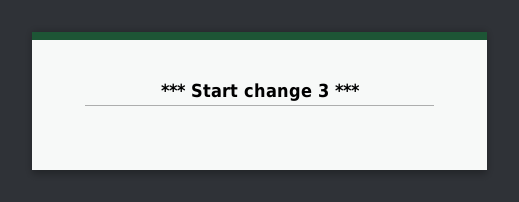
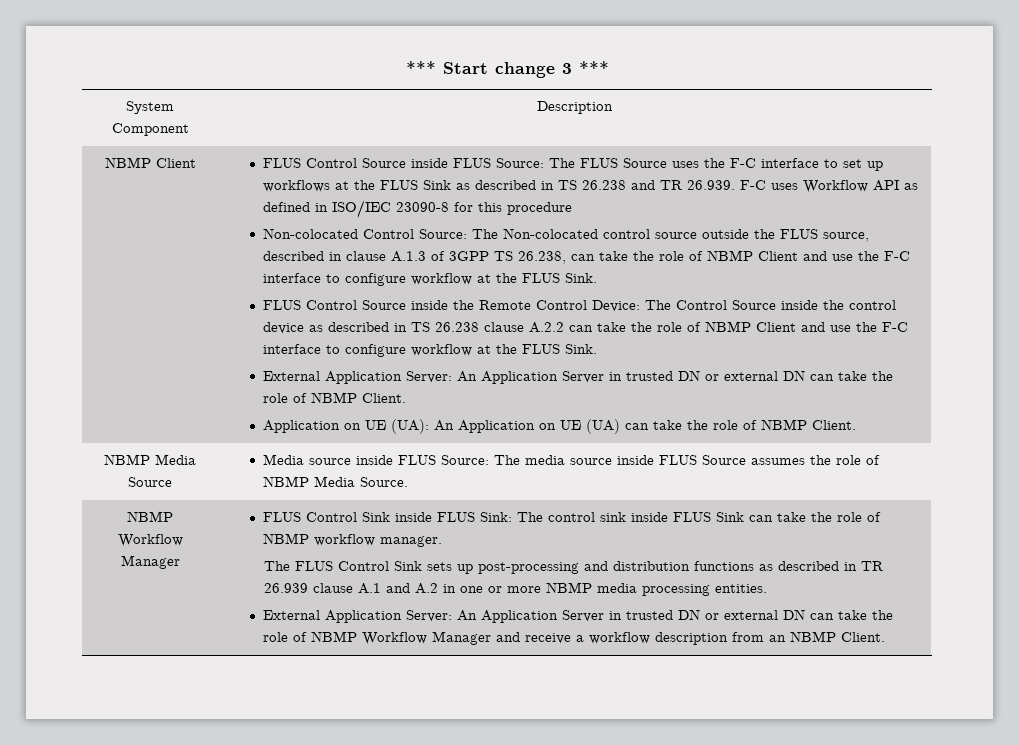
+ System Component | Description
+ NBMP Client | FLUS Control Source inside FLUS Source: The FLUS Source uses the F-C interface to set up workflows at the FLUS Sink as described in TS 26.238 and TR 26.939. F-C uses Workflow API as defined in ISO/IEC 23090-8 for this procedure
+ Non-colocated Control Source: The Non-colocated control source outside the FLUS source, described in clause A.1.3 of 3GPP TS 26.238, can take the role of NBMP Client and use the F-C interface to configure workflow at the FLUS Sink.
+ FLUS Control Source inside the Remote Control Device: The Control Source inside the control device as described in TS 26.238 clause A.2.2 can take the role of NBMP Client and use the F-C interface to configure workflow at the FLUS Sink.
+ External Application Server: An Application Server in trusted DN or external DN can take the role of NBMP Client.
+ Application on UE (UA): An Application on UE (UA) can take the role of NBMP Client.
+ NBMP Media Source | Media source inside FLUS Source: The media source inside FLUS Source assumes the role of NBMP Media Source.
+ NBMP Workflow Manager | FLUS Control Sink inside FLUS Sink: The control sink inside FLUS Sink can take the role of NBMP workflow manager.
+ The FLUS Control Sink sets up post-processing and distribution functions as described in TR 26.939 clause A.1 and A.2 in one or more NBMP media processing entities.
+ External Application Server: An Application Server in trusted DN or external DN can take the role of NBMP Workflow Manager and receive a workflow description from an NBMP Client.

